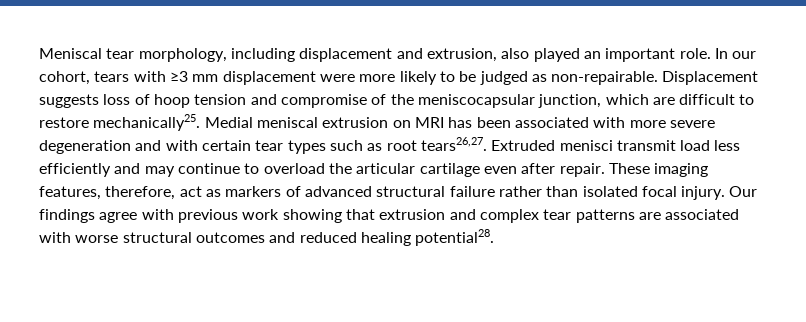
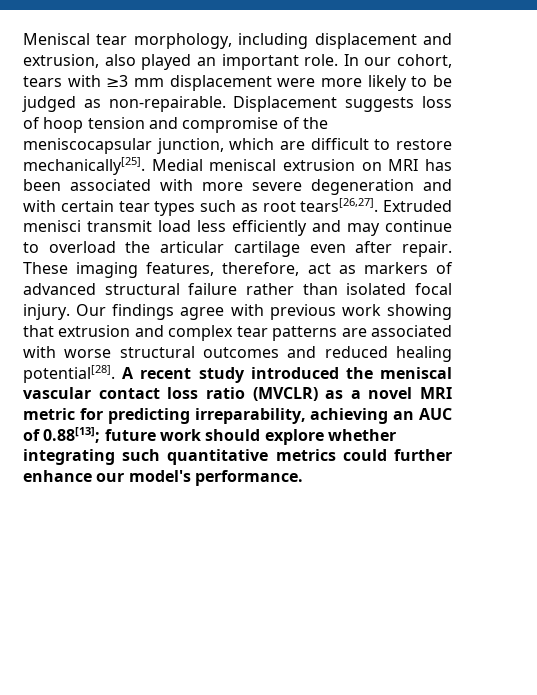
- Displacement suggests loss of hoop tension and compromise of the meniscocapsular junction, which are difficult to restore mechanically25.
+ Displacement suggests loss of hoop tension and compromise of the meniscocapsular junction, which are difficult to restore mechanically[25].
- Medial meniscal extrusion on MRI has been associated with more severe degeneration and with certain tear types such as root tears26,27.
+ Medial meniscal extrusion on MRI has been associated with more severe degeneration and with certain tear types such as root tears[26,27].
- Our findings agree with previous work showing that extrusion and complex tear patterns are associated with worse structural outcomes and reduced healing potential28.
+ Our findings agree with previous work showing that extrusion and complex tear patterns are associated with worse structural outcomes and reduced healing potential[28]. A recent study introduced the meniscal vascular contact loss ratio (MVCLR) as a novel MRI metric for predicting irreparability, achieving an AUC of 0.88[13]; future work should explore whether integrating such quantitative metrics could further enhance our model's performance.

